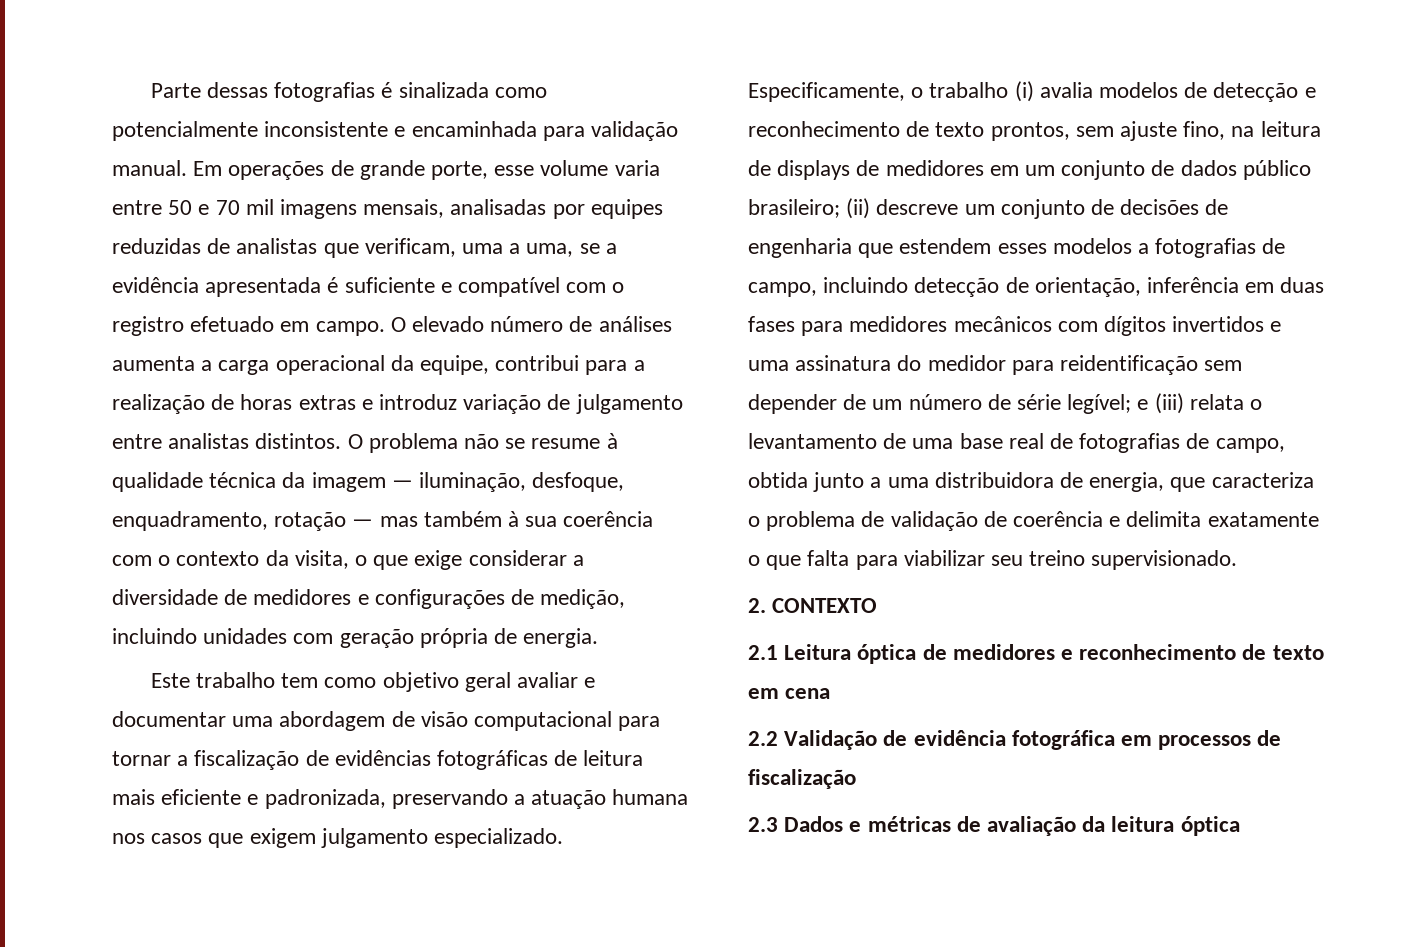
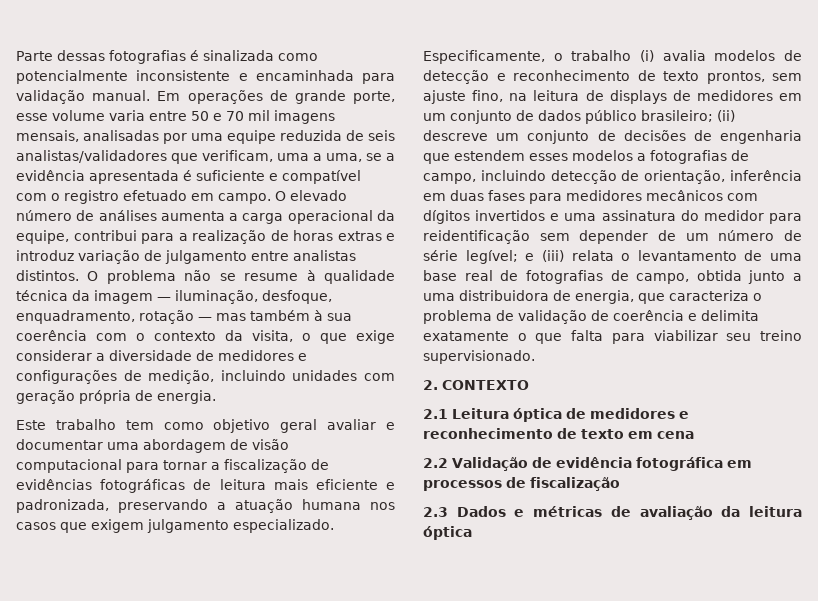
- Em operações de grande porte, esse volume varia entre 50 e 70 mil imagens mensais, analisadas por equipes reduzidas de analistas que verificam, uma a uma, se a evidência apresentada é suficiente e compatível com o registro efetuado em campo.
+ Em operações de grande porte, esse volume varia entre 50 e 70 mil imagens mensais, analisadas por uma equipe reduzida de seis analistas/validadores que verificam, uma a uma, se a evidência apresentada é suficiente e compatível com o registro efetuado em campo.

